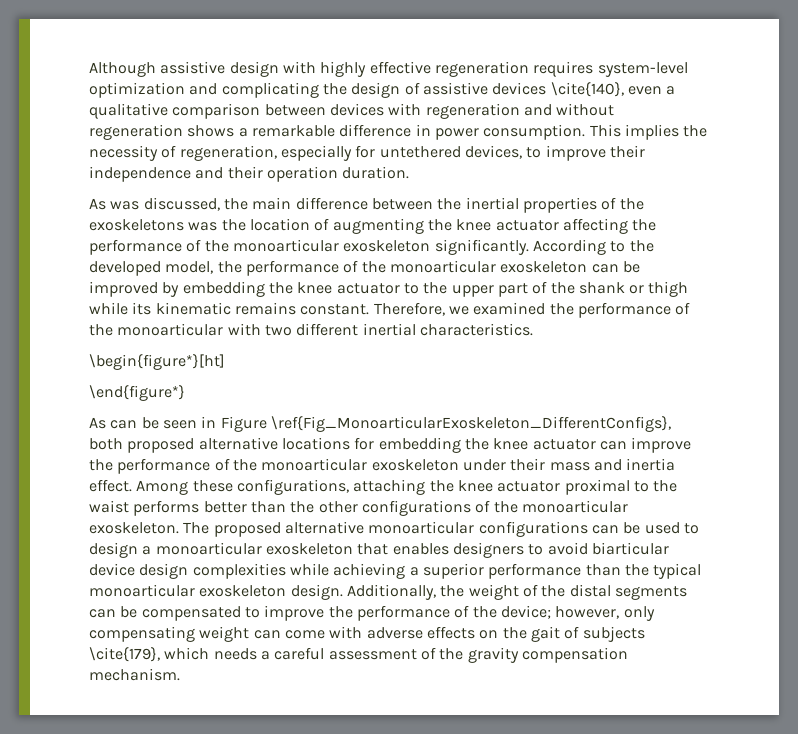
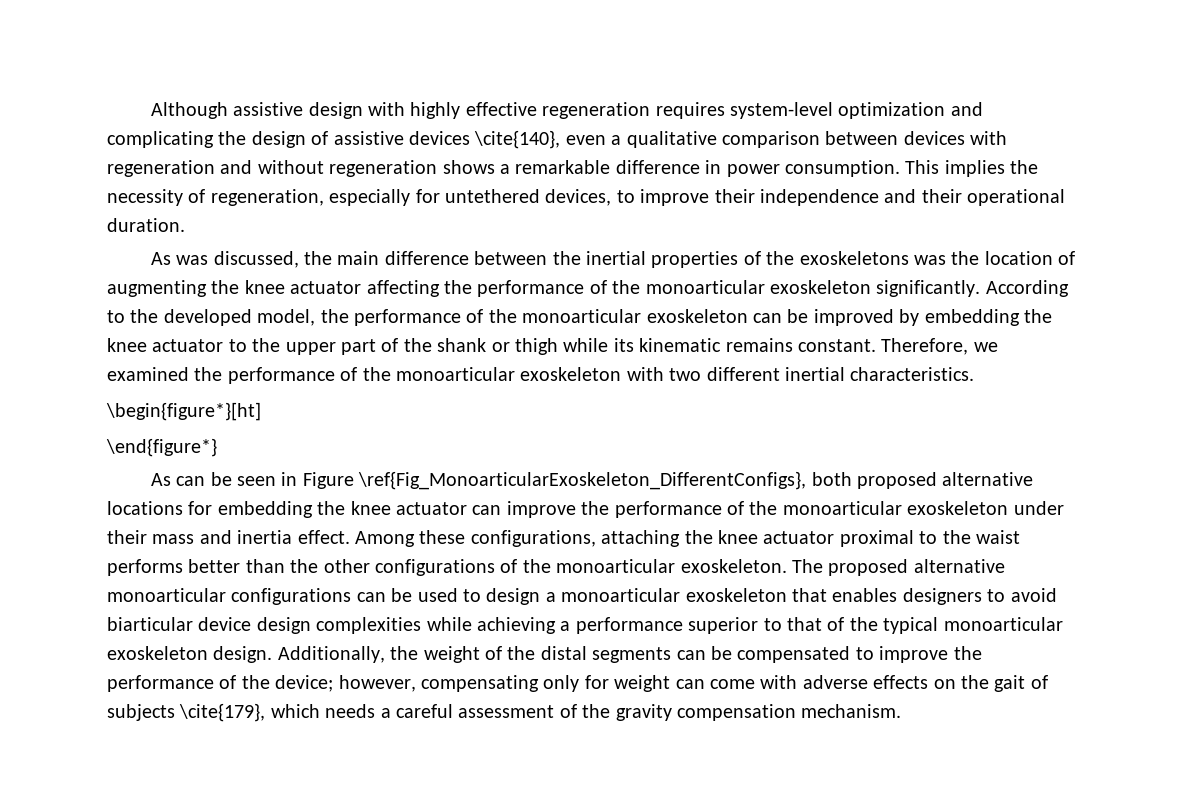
- This implies the necessity of regeneration, especially for untethered devices, to improve their independence and their operation duration.
+ This implies the necessity of regeneration, especially for untethered devices, to improve their independence and their operational duration.
- Therefore, we examined the performance of the monoarticular with two different inertial characteristics.
+ Therefore, we examined the performance of the monoarticular exoskeleton with two different inertial characteristics.
- The proposed alternative monoarticular configurations can be used to design a monoarticular exoskeleton that enables designers to avoid biarticular device design complexities while achieving a superior performance than the typical monoarticular exoskeleton design.
+ The proposed alternative monoarticular configurations can be used to design a monoarticular exoskeleton that enables designers to avoid biarticular device design complexities while achieving a performance superior to that of the typical monoarticular exoskeleton design.
- Additionally, the weight of the distal segments can be compensated to improve the performance of the device; however, only compensating weight can come with adverse effects on the gait of subjects \cite{179}, which needs a careful assessment of the gravity compensation mechanism.
+ Additionally, the weight of the distal segments can be compensated to improve the performance of the device; however, compensating only for weight can come with adverse effects on the gait of subjects \cite{179}, which needs a careful assessment of the gravity compensation mechanism.

